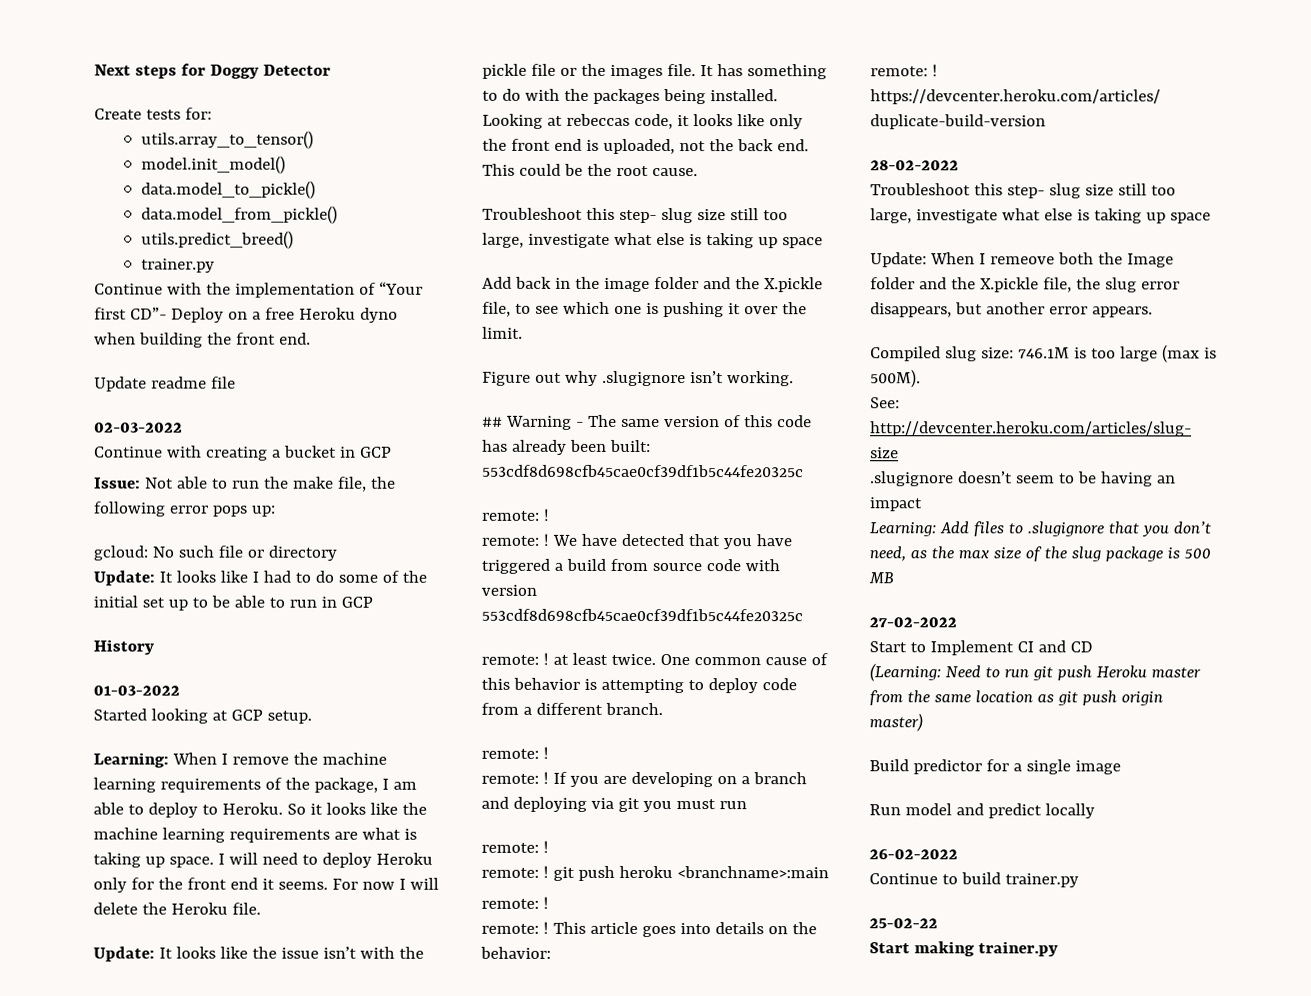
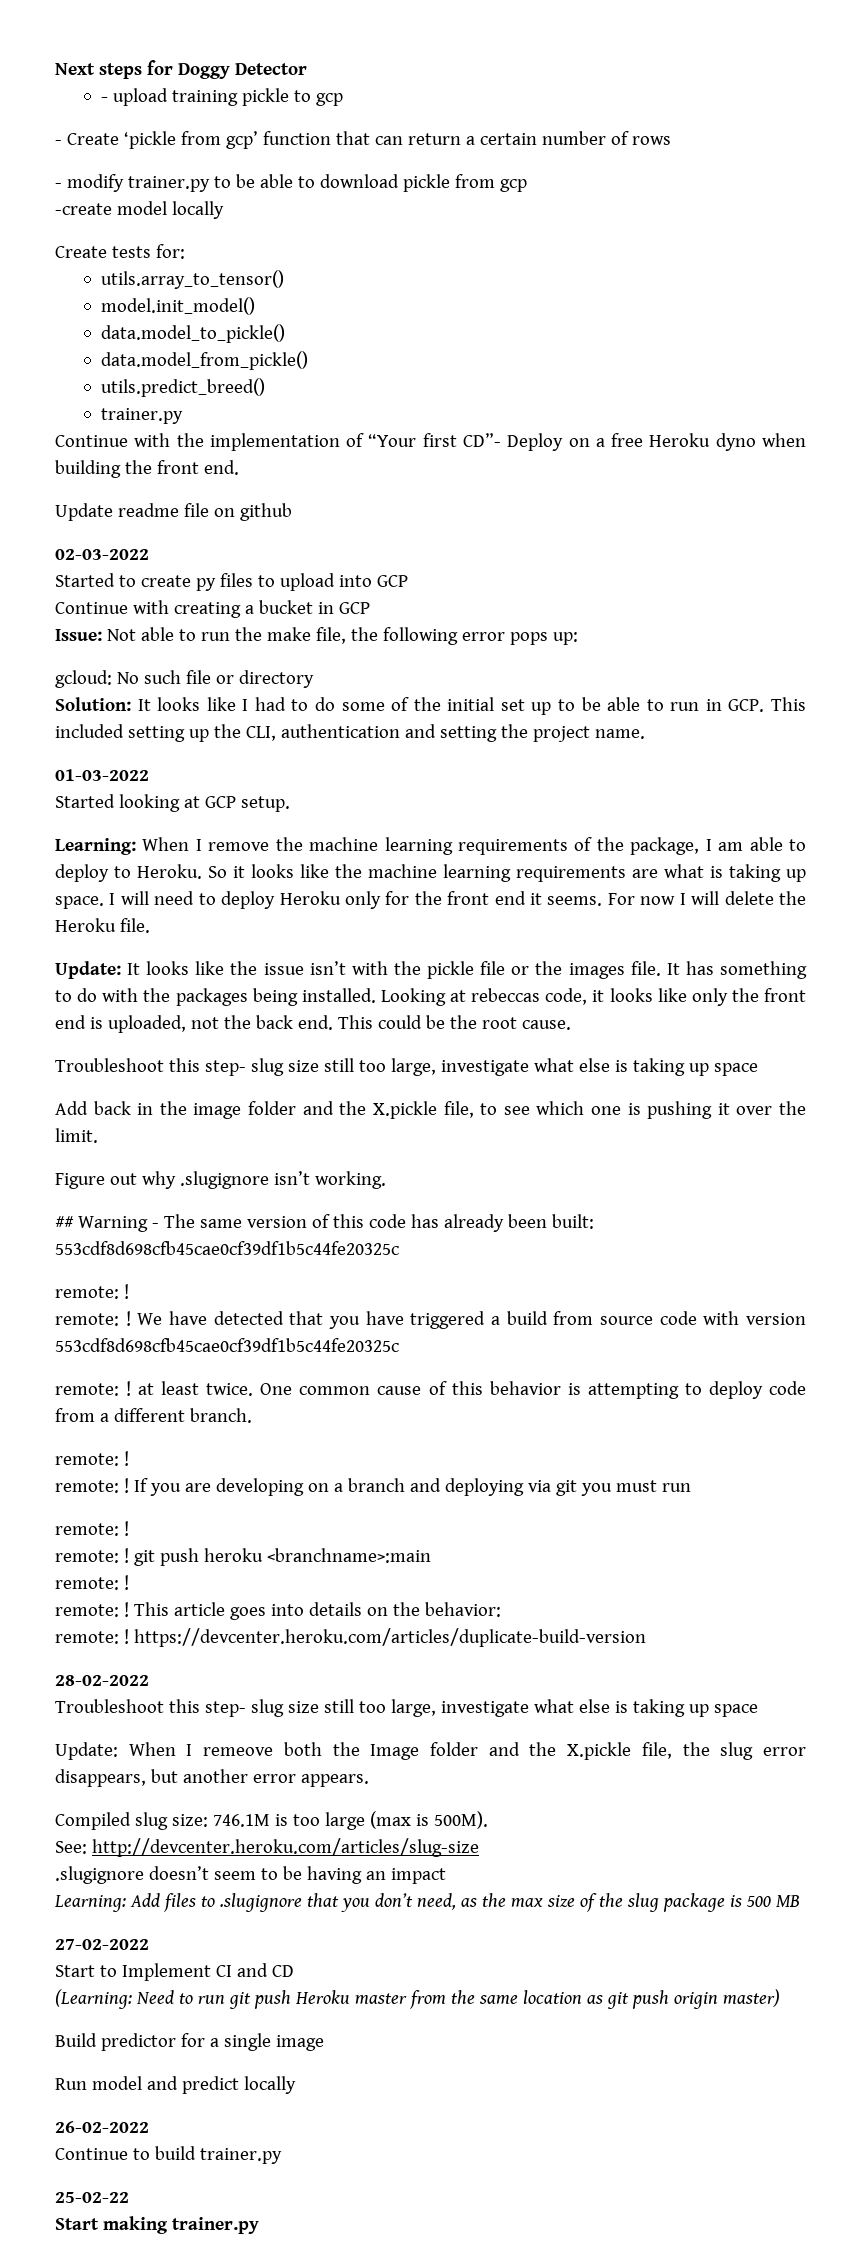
+ - upload training pickle to gcp
+ - Create ‘pickle from gcp’ function that can return a certain number of rows
+ - modify trainer.py to be able to download pickle from gcp
+ -create model locally
- Update readme file
+ Update readme file on github
+ Started to create py files to upload into GCP
- Update: It looks like I had to do some of the initial set up to be able to run in GCP
- History
+ Solution: It looks like I had to do some of the initial set up to be able to run in GCP. This included setting up the CLI, authentication and setting the project name.

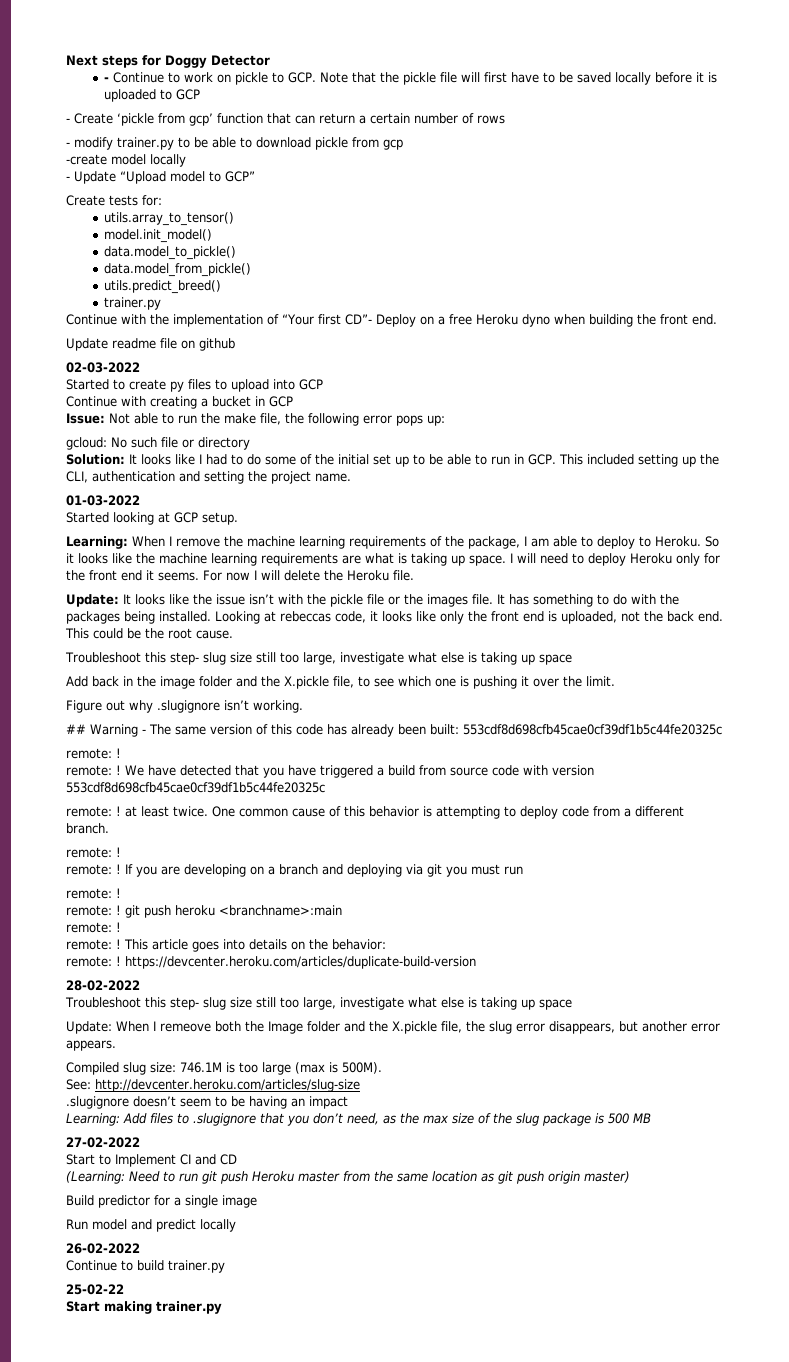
- - upload training pickle to gcp
+ - Continue to work on pickle to GCP. Note that the pickle file will first have to be saved locally before it is uploaded to GCP
+ - Update “Upload model to GCP”

